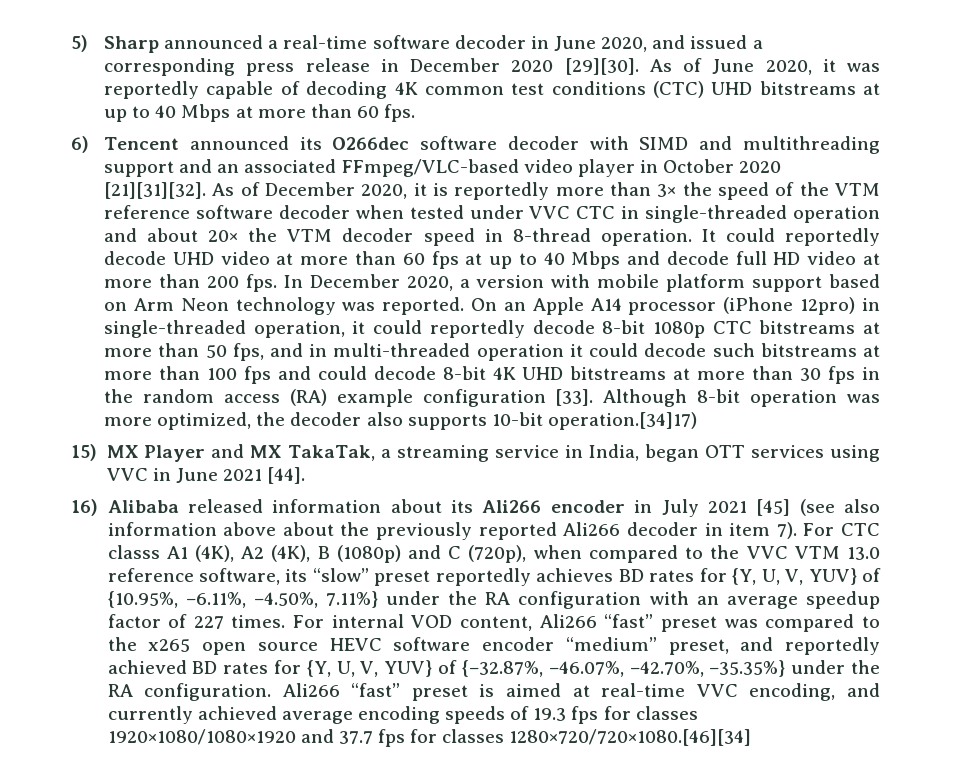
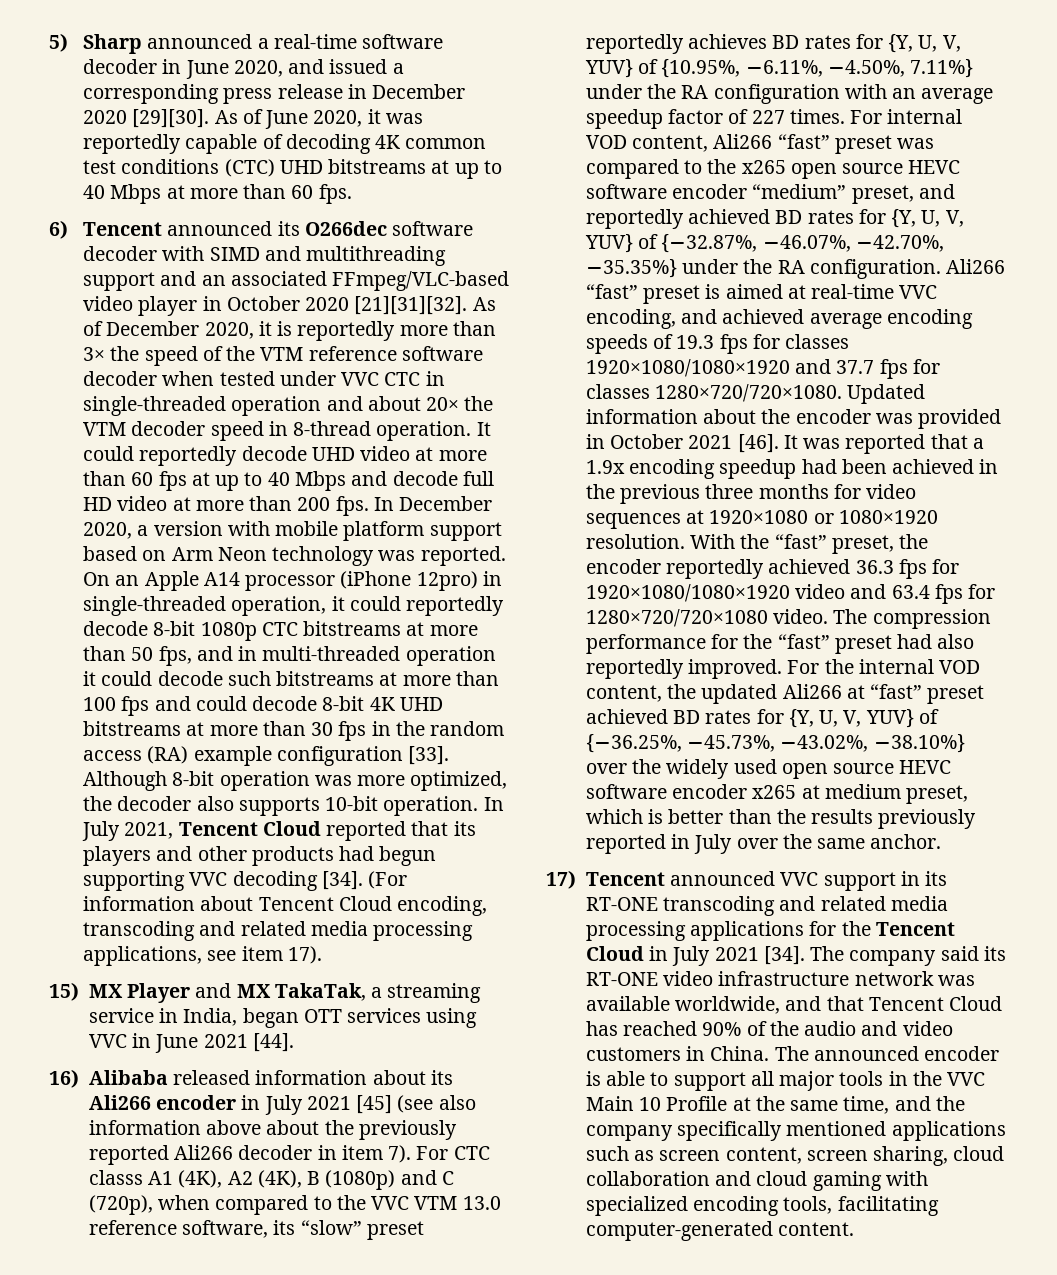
- Although 8-bit operation was more optimized, the decoder also supports 10-bit operation.[34]17)
+ Although 8-bit operation was more optimized, the decoder also supports 10-bit operation. In July 2021, Tencent Cloud reported that its players and other products had begun supporting VVC decoding [34]. (For information about Tencent Cloud encoding, transcoding and related media processing applications, see item 17).
- Ali266 “fast” preset is aimed at real-time VVC encoding, and currently achieved average encoding speeds of 19.3 fps for classes 1920×1080/1080×1920 and 37.7 fps for classes 1280×720/720×1080.[46][34]
+ Ali266 “fast” preset is aimed at real-time VVC encoding, and achieved average encoding speeds of 19.3 fps for classes 1920×1080/1080×1920 and 37.7 fps for classes 1280×720/720×1080. Updated information about the encoder was provided in October 2021 [46]. It was reported that a 1.9x encoding speedup had been achieved in the previous three months for video sequences at 1920×1080 or 1080×1920 resolution. With the “fast” preset, the encoder reportedly achieved 36.3 fps for 1920×1080/1080×1920 video and 63.4 fps for 1280×720/720×1080 video. The compression performance for the “fast” preset had also reportedly improved. For the internal VOD content, the updated Ali266 at “fast” preset achieved BD rates for {Y, U, V, YUV} of {−36.25%, −45.73%, −43.02%, −38.10%} over the widely used open source HEVC software encoder x265 at medium preset, which is better than the results previously reported in July over the same anchor.
+ 17) Tencent announced VVC support in its RT-ONE transcoding and related media processing applications for the Tencent Cloud in July 2021 [34]. The company said its RT-ONE video infrastructure network was available worldwide, and that Tencent Cloud has reached 90% of the audio and video customers in China. The announced encoder is able to support all major tools in the VVC Main 10 Profile at the same time, and the company specifically mentioned applications such as screen content, screen sharing, cloud collaboration and cloud gaming with specialized encoding tools, facilitating computer-generated content.

